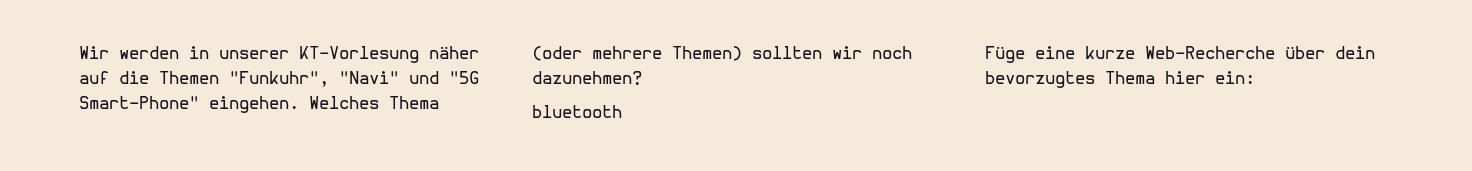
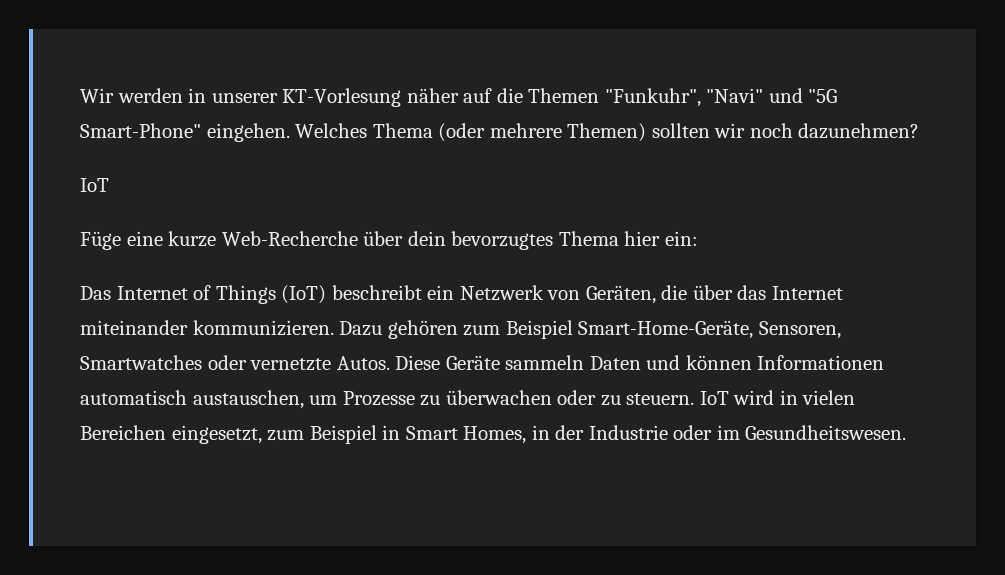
  Welches Thema (oder mehrere Themen) sollten wir noch dazunehmen?
- bluetooth
+ IoT
+ Das Internet of Things (IoT) beschreibt ein Netzwerk von Geräten, die über das Internet miteinander kommunizieren. Dazu gehören zum Beispiel Smart-Home-Geräte, Sensoren, Smartwatches oder vernetzte Autos. Diese Geräte sammeln Daten und können Informationen automatisch austauschen, um Prozesse zu überwachen oder zu steuern. IoT wird in vielen Bereichen eingesetzt, zum Beispiel in Smart Homes, in der Industrie oder im Gesundheitswesen.

